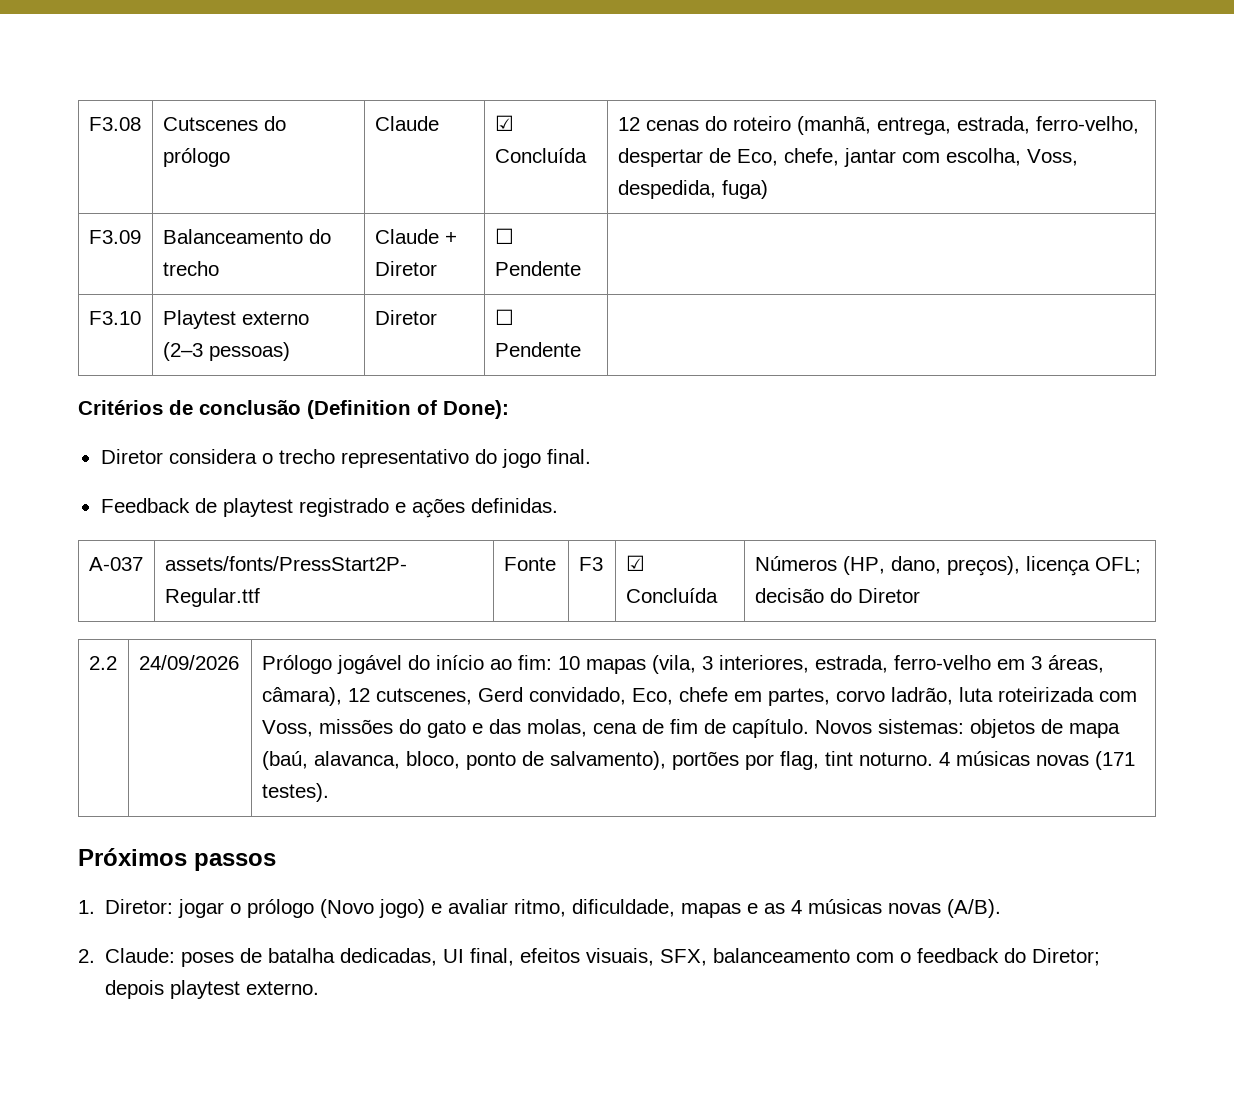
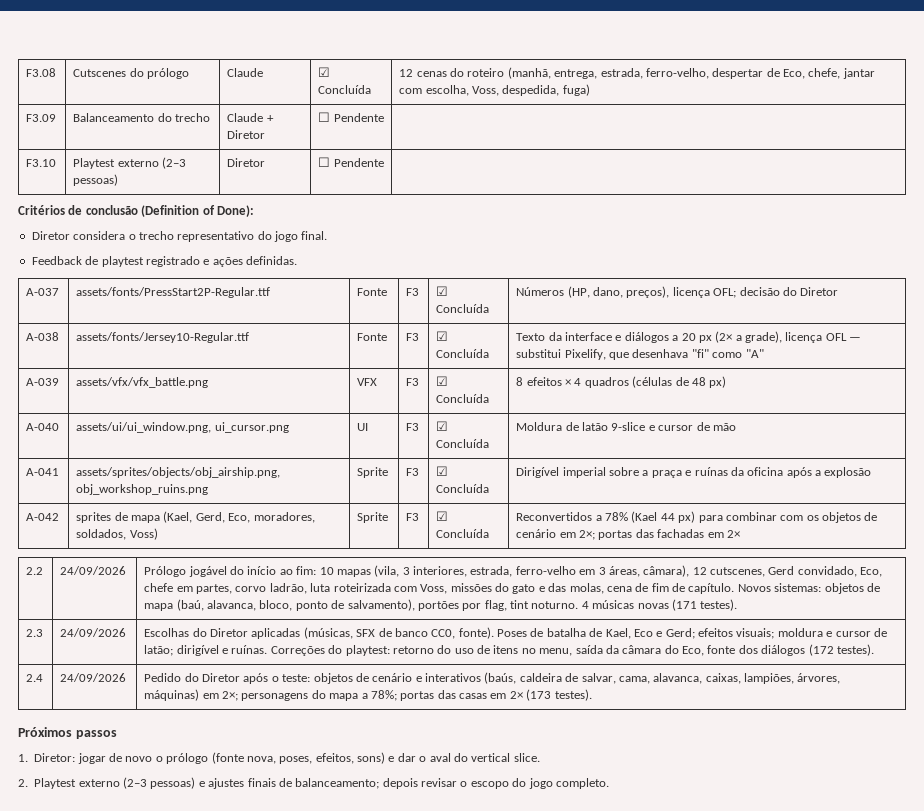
+ A-038 | assets/fonts/Jersey10-Regular.ttf | Fonte | F3 | ☑ Concluída | Texto da interface e diálogos a 20 px (2× a grade), licença OFL — substitui Pixelify, que desenhava "fi" como "A"
+ A-039 | assets/vfx/vfx_battle.png | VFX | F3 | ☑ Concluída | 8 efeitos × 4 quadros (células de 48 px)
+ A-040 | assets/ui/ui_window.png, ui_cursor.png | UI | F3 | ☑ Concluída | Moldura de latão 9-slice e cursor de mão
+ A-041 | assets/sprites/objects/obj_airship.png, obj_workshop_ruins.png | Sprite | F3 | ☑ Concluída | Dirigível imperial sobre a praça e ruínas da oficina após a explosão
+ A-042 | sprites de mapa (Kael, Gerd, Eco, moradores, soldados, Voss) | Sprite | F3 | ☑ Concluída | Reconvertidos a 78% (Kael 44 px) para combinar com os objetos de cenário em 2×; portas das fachadas em 2×
+ 2.3 | 24/09/2026 | Escolhas do Diretor aplicadas (músicas, SFX de banco CC0, fonte). Poses de batalha de Kael, Eco e Gerd; efeitos visuais; moldura e cursor de latão; dirigível e ruínas. Correções do playtest: retorno do uso de itens no menu, saída da câmara do Eco, fonte dos diálogos (172 testes).
+ 2.4 | 24/09/2026 | Pedido do Diretor após o teste: objetos de cenário e interativos (baús, caldeira de salvar, cama, alavanca, caixas, lampiões, árvores, máquinas) em 2×; personagens do mapa a 78%; portas das casas em 2× (173 testes).
- 1. Diretor: jogar o prólogo (Novo jogo) e avaliar ritmo, dificuldade, mapas e as 4 músicas novas (A/B).
- 2. Claude: poses de batalha dedicadas, UI final, efeitos visuais, SFX, balanceamento com o feedback do Diretor; depois playtest externo.
+ 1. Diretor: jogar de novo o prólogo (fonte nova, poses, efeitos, sons) e dar o aval do vertical slice.
+ 2. Playtest externo (2–3 pessoas) e ajustes finais de balanceamento; depois revisar o escopo do jogo completo.

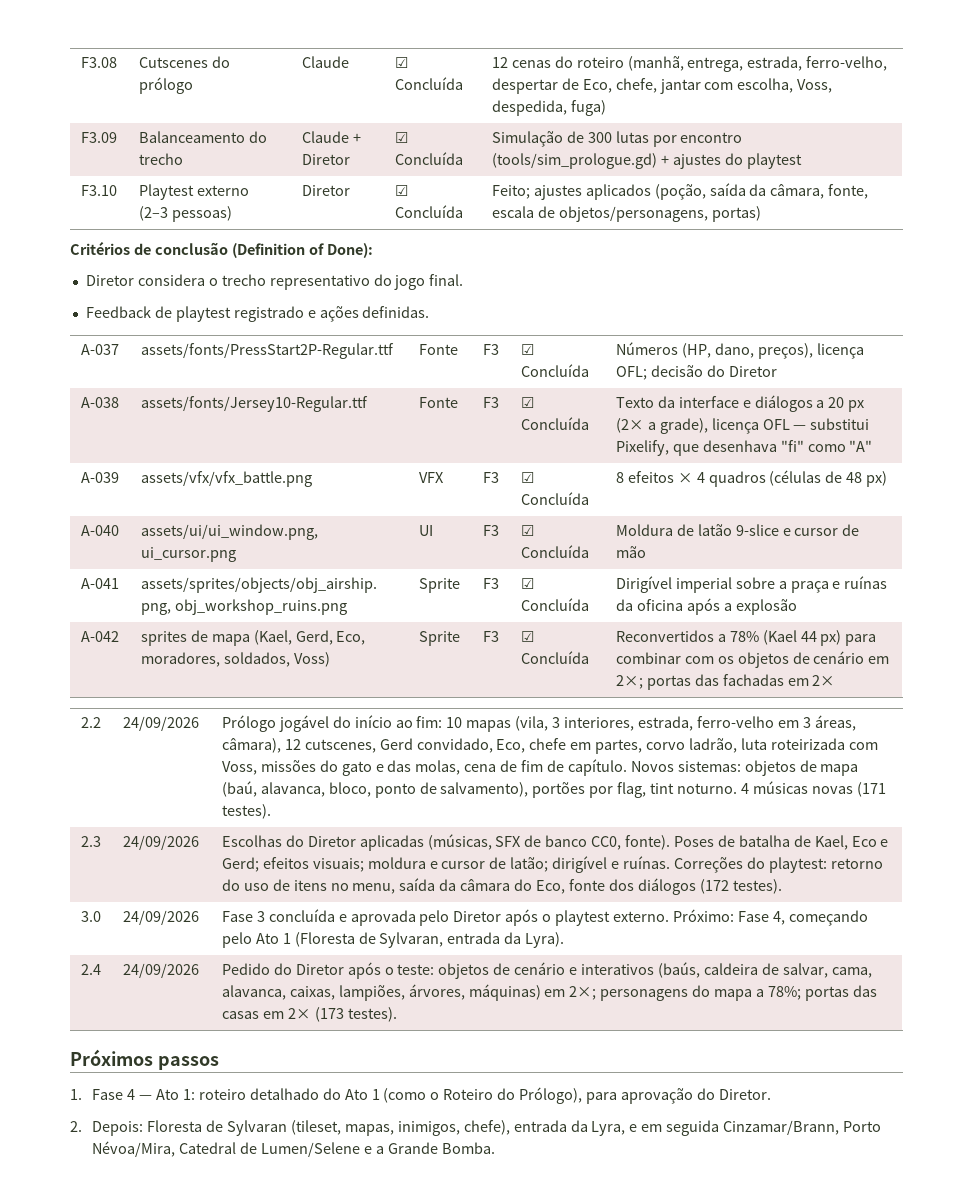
- F3.09 | Balanceamento do trecho | Claude + Diretor | ☐ Pendente |
+ F3.09 | Balanceamento do trecho | Claude + Diretor | ☑ Concluída | Simulação de 300 lutas por encontro (tools/sim_prologue.gd) + ajustes do playtest
- F3.10 | Playtest externo (2–3 pessoas) | Diretor | ☐ Pendente |
+ F3.10 | Playtest externo (2–3 pessoas) | Diretor | ☑ Concluída | Feito; ajustes aplicados (poção, saída da câmara, fonte, escala de objetos/personagens, portas)
+ 3.0 | 24/09/2026 | Fase 3 concluída e aprovada pelo Diretor após o playtest externo. Próximo: Fase 4, começando pelo Ato 1 (Floresta de Sylvaran, entrada da Lyra).
- 1. Diretor: jogar de novo o prólogo (fonte nova, poses, efeitos, sons) e dar o aval do vertical slice.
- 2. Playtest externo (2–3 pessoas) e ajustes finais de balanceamento; depois revisar o escopo do jogo completo.
+ 1. Fase 4 — Ato 1: roteiro detalhado do Ato 1 (como o Roteiro do Prólogo), para aprovação do Diretor.
+ 2. Depois: Floresta de Sylvaran (tileset, mapas, inimigos, chefe), entrada da Lyra, e em seguida Cinzamar/Brann, Porto Névoa/Mira, Catedral de Lumen/Selene e a Grande Bomba.

